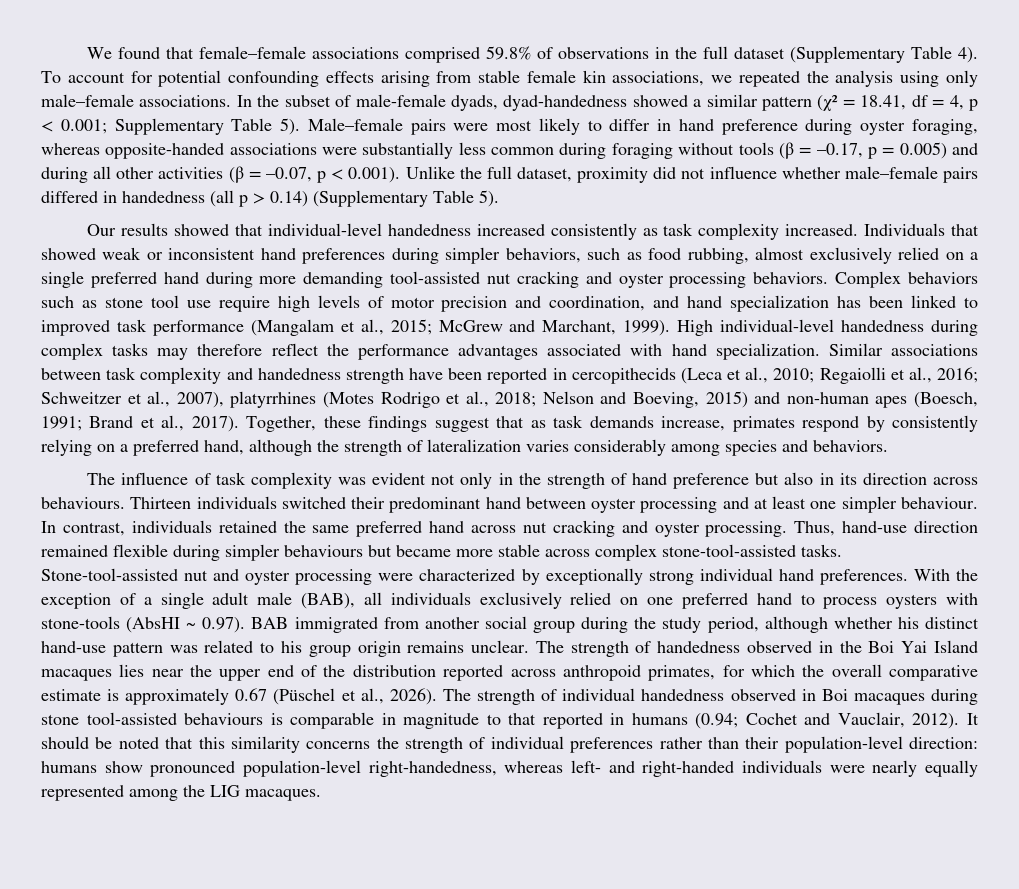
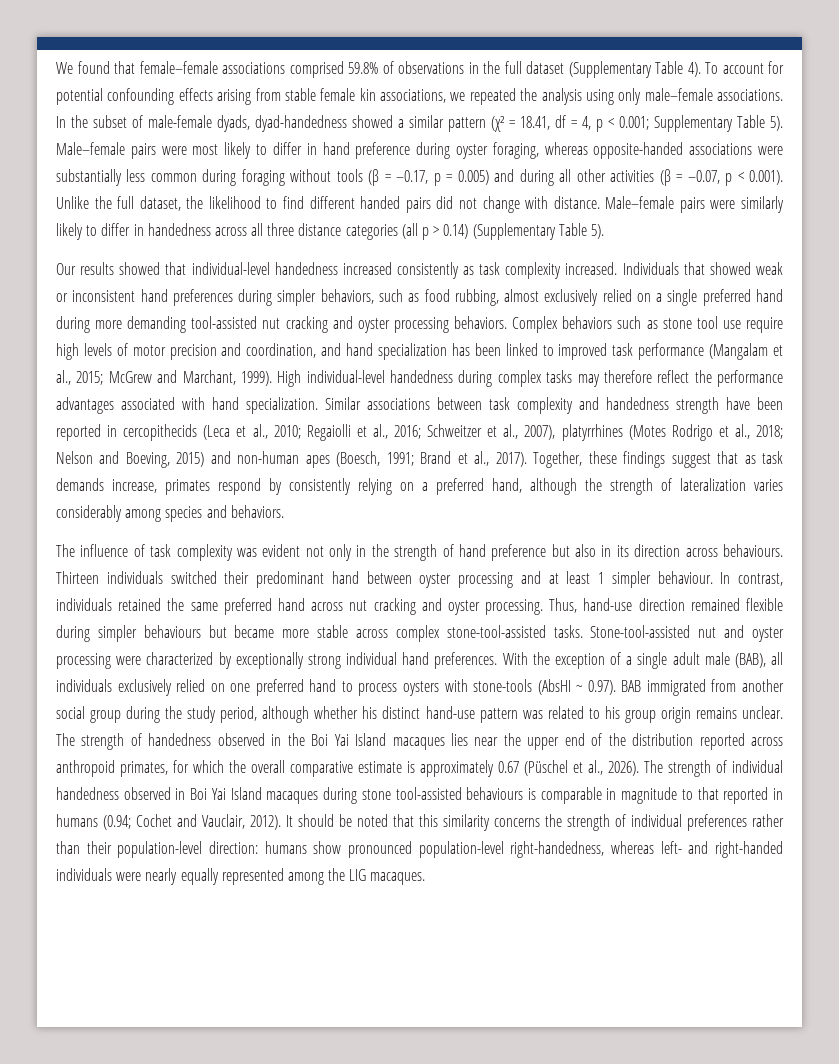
- Male–female pairs were most likely to differ in hand preference during oyster foraging, whereas opposite-handed associations were substantially less common during foraging without tools (β = –0.17, p = 0.005) and during all other activities (β = –0.07, p < 0.001). Unlike the full dataset, proximity did not influence whether male–female pairs differed in handedness (all p > 0.14) (Supplementary Table 5).
+ Male–female pairs were most likely to differ in hand preference during oyster foraging, whereas opposite-handed associations were substantially less common during foraging without tools (β = –0.17, p = 0.005) and during all other activities (β = –0.07, p < 0.001). Unlike the full dataset, the likelihood to find different handed pairs did not change with distance. Male–female pairs were similarly likely to differ in handedness across all three distance categories (all p > 0.14) (Supplementary Table 5).
- Thirteen individuals switched their predominant hand between oyster processing and at least one simpler behaviour.
+ Thirteen individuals switched their predominant hand between oyster processing and at least 1 simpler behaviour.
- The strength of individual handedness observed in Boi macaques during stone tool-assisted behaviours is comparable in magnitude to that reported in humans (0.94; Cochet and Vauclair, 2012).
+ The strength of individual handedness observed in Boi Yai Island macaques during stone tool-assisted behaviours is comparable in magnitude to that reported in humans (0.94; Cochet and Vauclair, 2012).

